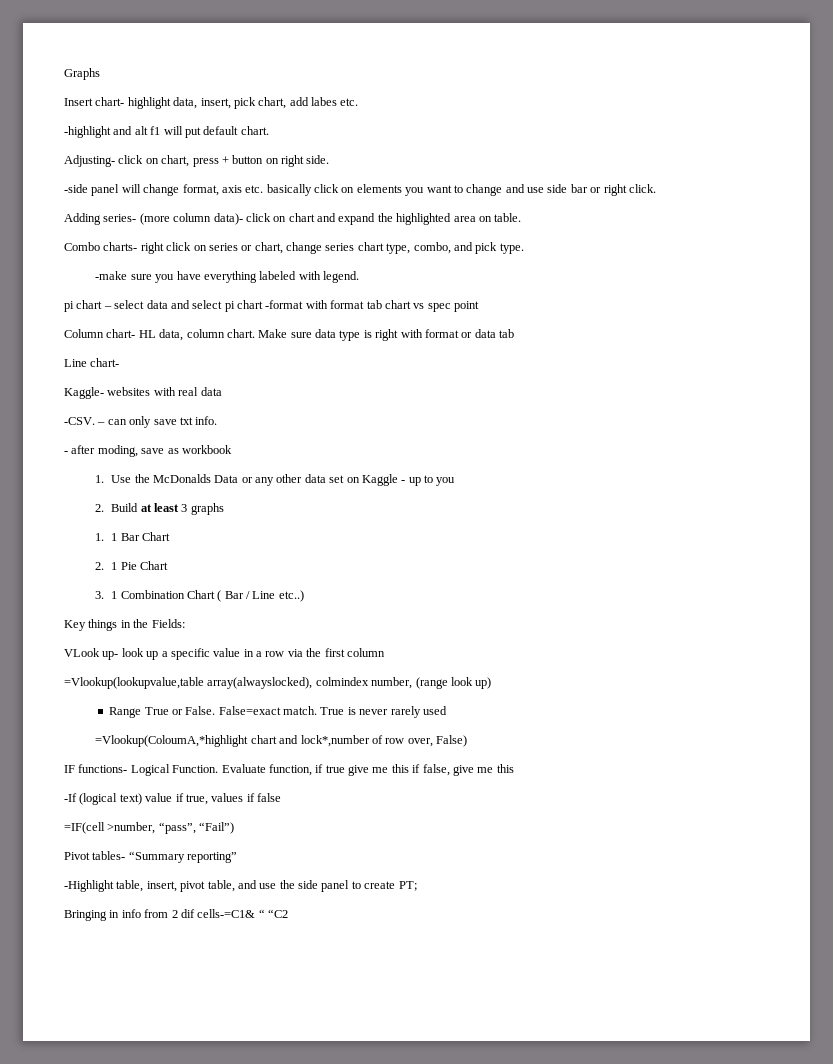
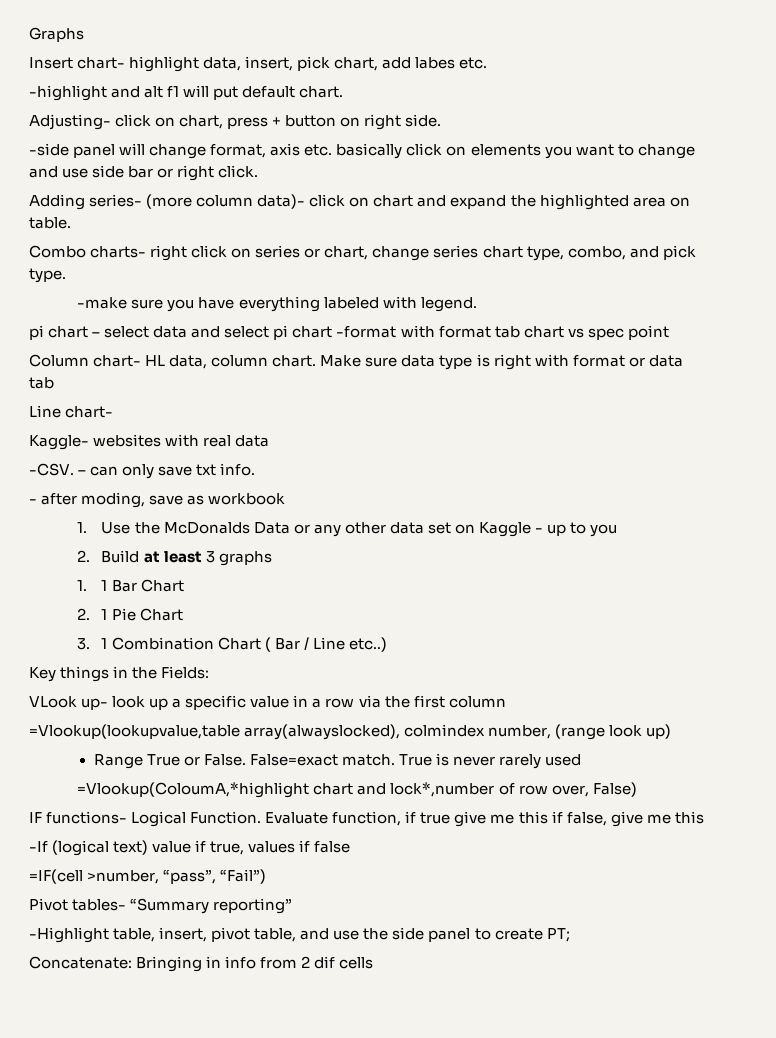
- Bringing in info from 2 dif cells-=C1& “ “C2
+ Concatenate: Bringing in info from 2 dif cells

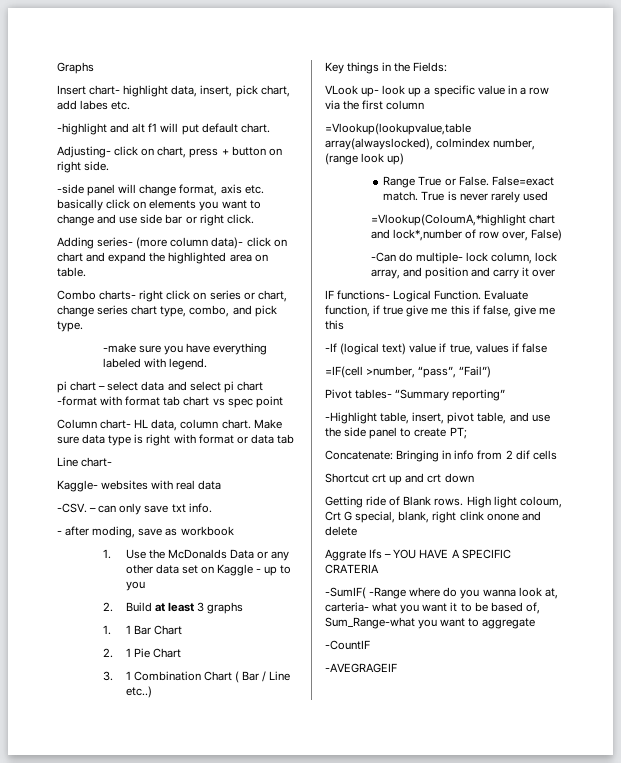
+ -Can do multiple- lock column, lock array, and position and carry it over
+ Shortcut crt up and crt down
+ Getting ride of Blank rows. High light coloum, Crt G special, blank, right clink onone and delete
+ Aggrate Ifs – YOU HAVE A SPECIFIC CRATERIA
+ -SumIF( -Range where do you wanna look at, carteria- what you want it to be based of, Sum_Range-what you want to aggregate
+ -CountIF
+ -AVEGRAGEIF

